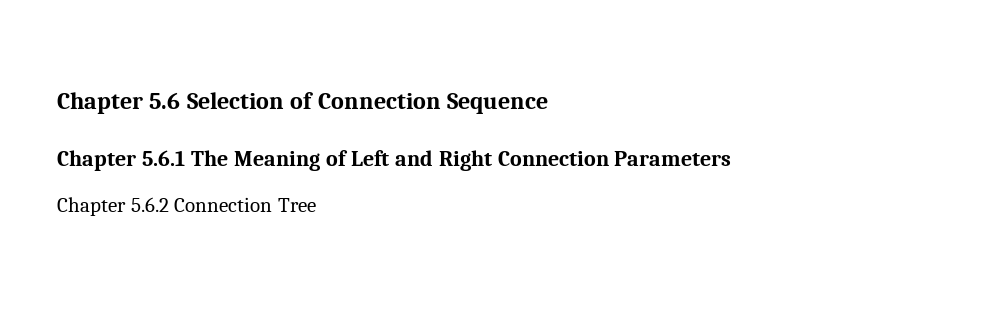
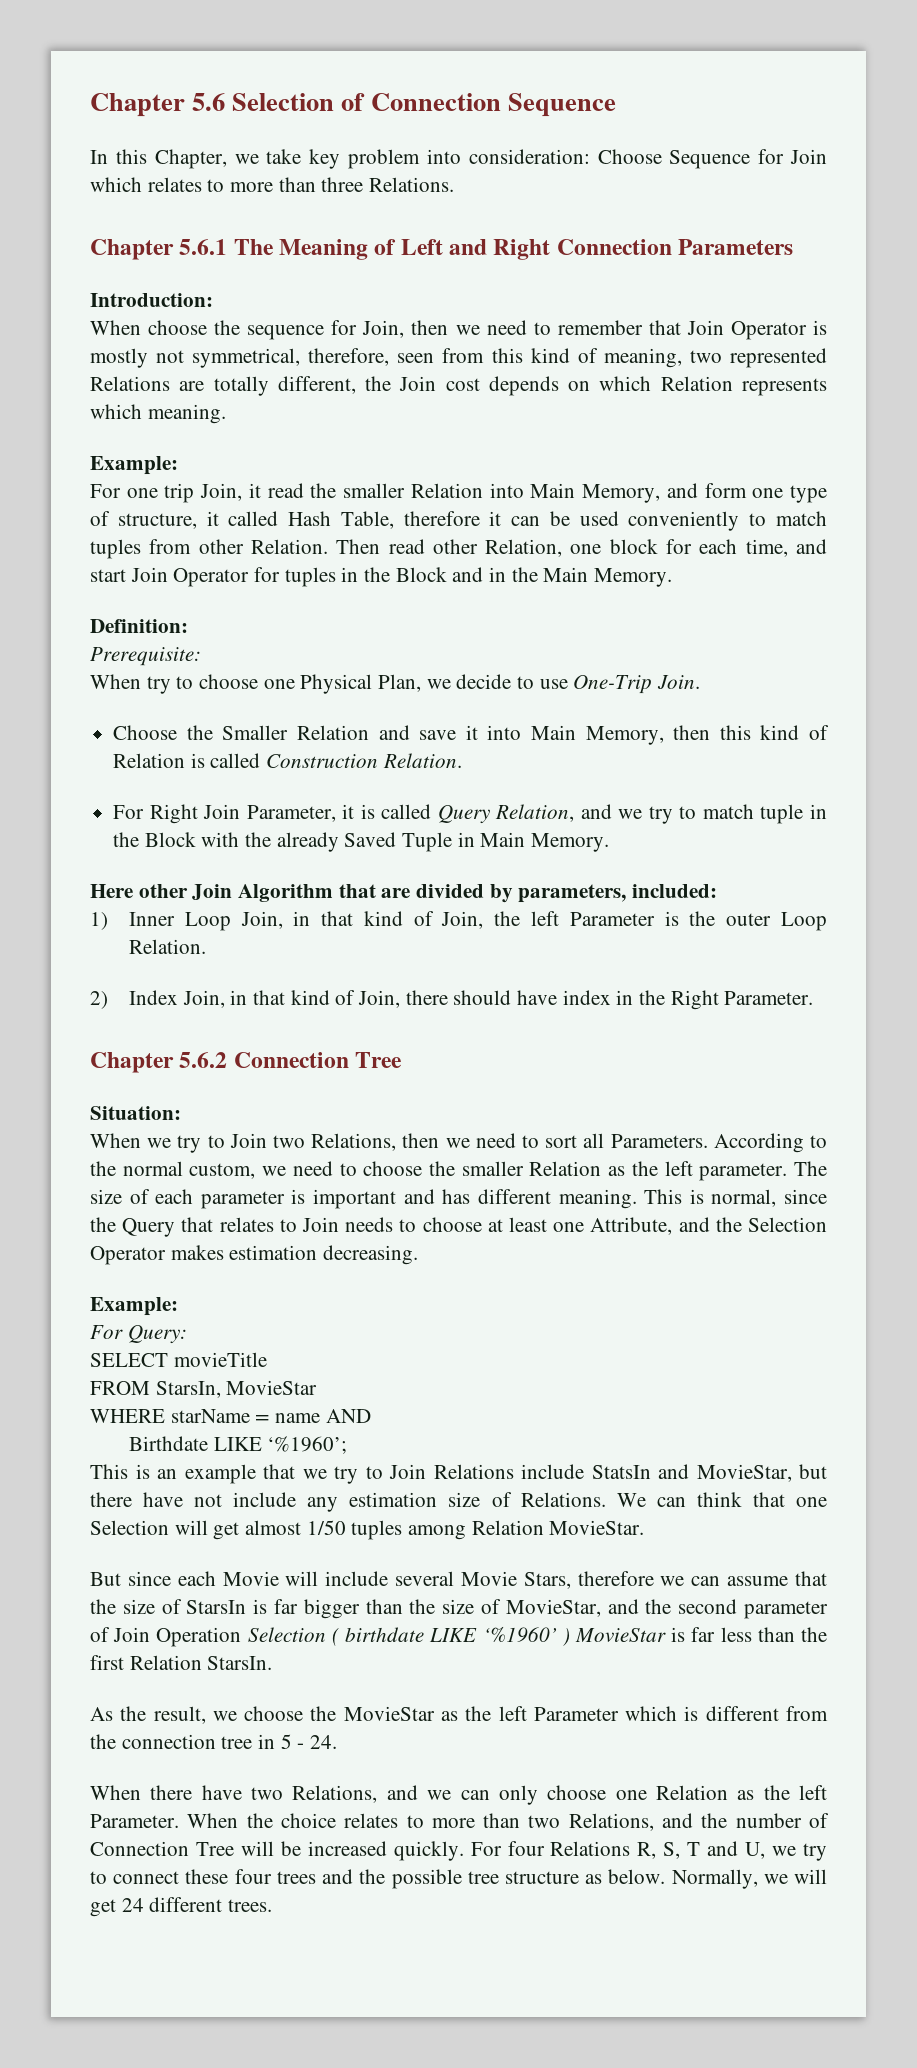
+ In this Chapter, we take key problem into consideration: Choose Sequence for Join which relates to more than three Relations.
+ Introduction:
+ When choose the sequence for Join, then we need to remember that Join Operator is mostly not symmetrical, therefore, seen from this kind of meaning, two represented Relations are totally different, the Join cost depends on which Relation represents which meaning.
+ Example:
+ For one trip Join, it read the smaller Relation into Main Memory, and form one type of structure, it called Hash Table, therefore it can be used conveniently to match tuples from other Relation. Then read other Relation, one block for each time, and start Join Operator for tuples in the Block and in the Main Memory.
+ Definition:
+ Prerequisite:
+ When try to choose one Physical Plan, we decide to use One-Trip Join.
+ Choose the Smaller Relation and save it into Main Memory, then this kind of Relation is called Construction Relation.
+ For Right Join Parameter, it is called Query Relation, and we try to match tuple in the Block with the already Saved Tuple in Main Memory.
+ Here other Join Algorithm that are divided by parameters, included:
+ 1) Inner Loop Join, in that kind of Join, the left Parameter is the outer Loop Relation.
+ 2) Index Join, in that kind of Join, there should have index in the Right Parameter.
  Chapter 5.6.2 Connection Tree
+ Situation:
+ When we try to Join two Relations, then we need to sort all Parameters. According to the normal custom, we need to choose the smaller Relation as the left parameter. The size of each parameter is important and has different meaning. This is normal, since the Query that relates to Join needs to choose at least one Attribute, and the Selection Operator makes estimation decreasing.
+ Example:
+ For Query:
+ SELECT movieTitle
+ FROM StarsIn, MovieStar
+ WHERE starName = name AND
+ Birthdate LIKE ‘%1960’;
+ This is an example that we try to Join Relations include StatsIn and MovieStar, but there have not include any estimation size of Relations. We can think that one Selection will get almost 1/50 tuples among Relation MovieStar.
+ But since each Movie will include several Movie Stars, therefore we can assume that the size of StarsIn is far bigger than the size of MovieStar, and the second parameter of Join Operation Selection ( birthdate LIKE ‘%1960’ ) MovieStar is far less than the first Relation StarsIn.
+ As the result, we choose the MovieStar as the left Parameter which is different from the connection tree in 5 - 24.
+ When there have two Relations, and we can only choose one Relation as the left Parameter. When the choice relates to more than two Relations, and the number of Connection Tree will be increased quickly. For four Relations R, S, T and U, we try to connect these four trees and the possible tree structure as below. Normally, we will get 24 different trees.

